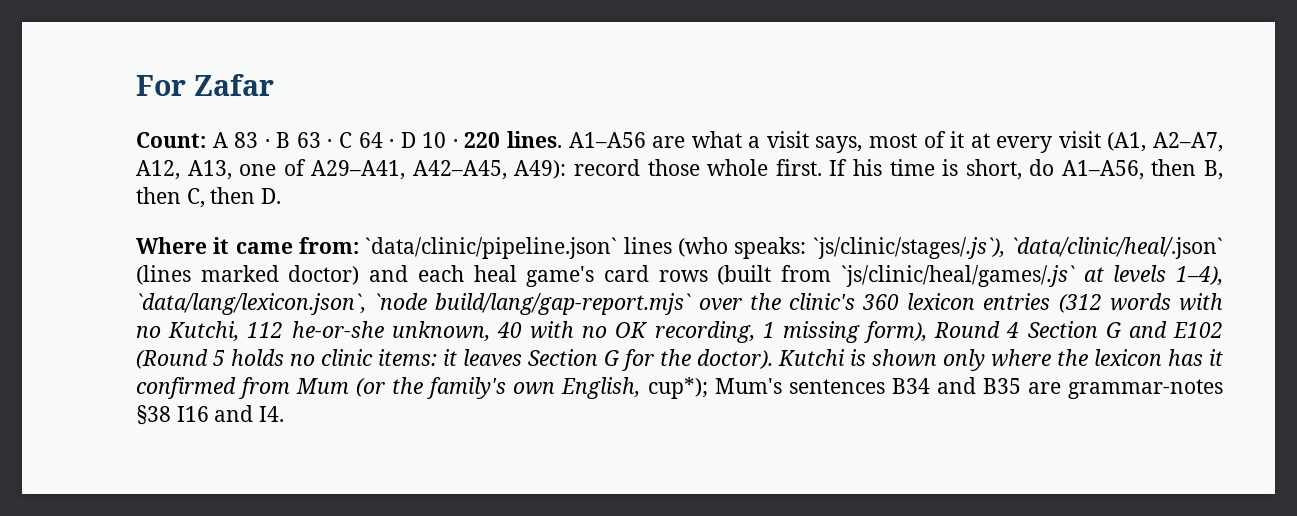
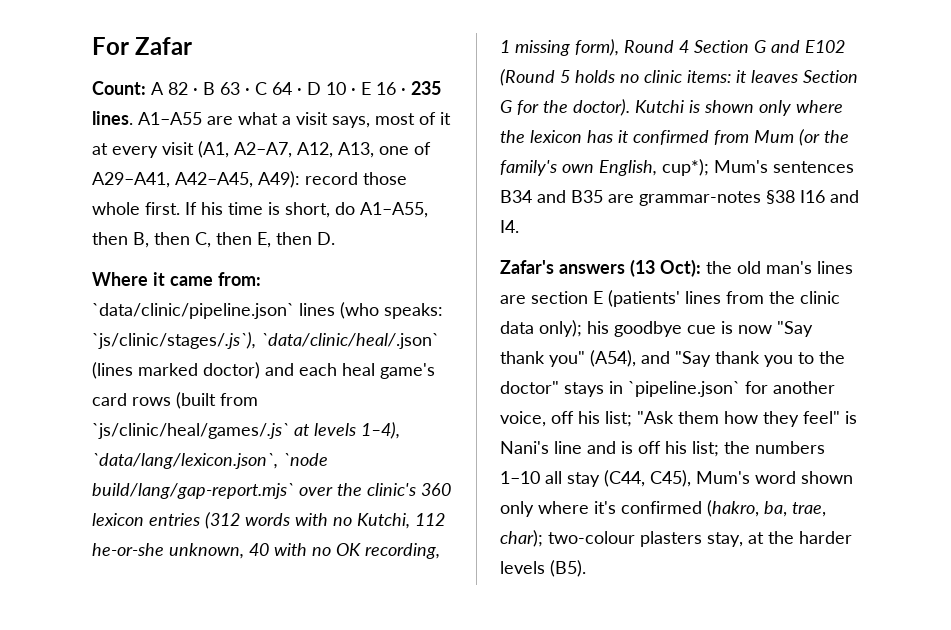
- Count: A 83 · B 63 · C 64 · D 10 · 220 lines. A1–A56 are what a visit says, most of it at every visit (A1, A2–A7, A12, A13, one of A29–A41, A42–A45, A49): record those whole first.
+ Count: A 82 · B 63 · C 64 · D 10 · E 16 · 235 lines. A1–A55 are what a visit says, most of it at every visit (A1, A2–A7, A12, A13, one of A29–A41, A42–A45, A49): record those whole first.
- If his time is short, do A1–A56, then B, then C, then D.
+ If his time is short, do A1–A55, then B, then C, then E, then D.
+ Zafar's answers (13 Oct): the old man's lines are section E (patients' lines from the clinic data only); his goodbye cue is now "Say thank you" (A54), and "Say thank you to the doctor" stays in `pipeline.json` for another voice, off his list; "Ask them how they feel" is Nani's line and is off his list; the numbers 1–10 all stay (C44, C45), Mum's word shown only where it's confirmed (hakro, ba, trae, char); two-colour plasters stay, at the harder levels (B5).

